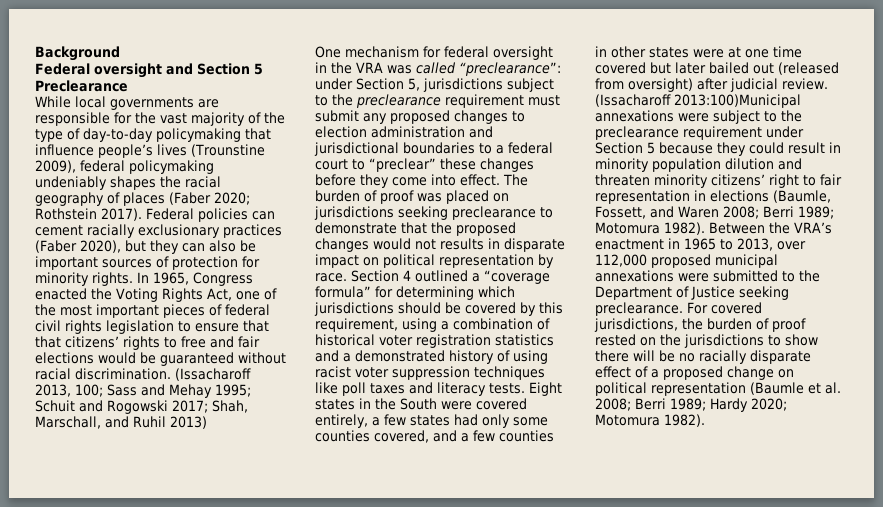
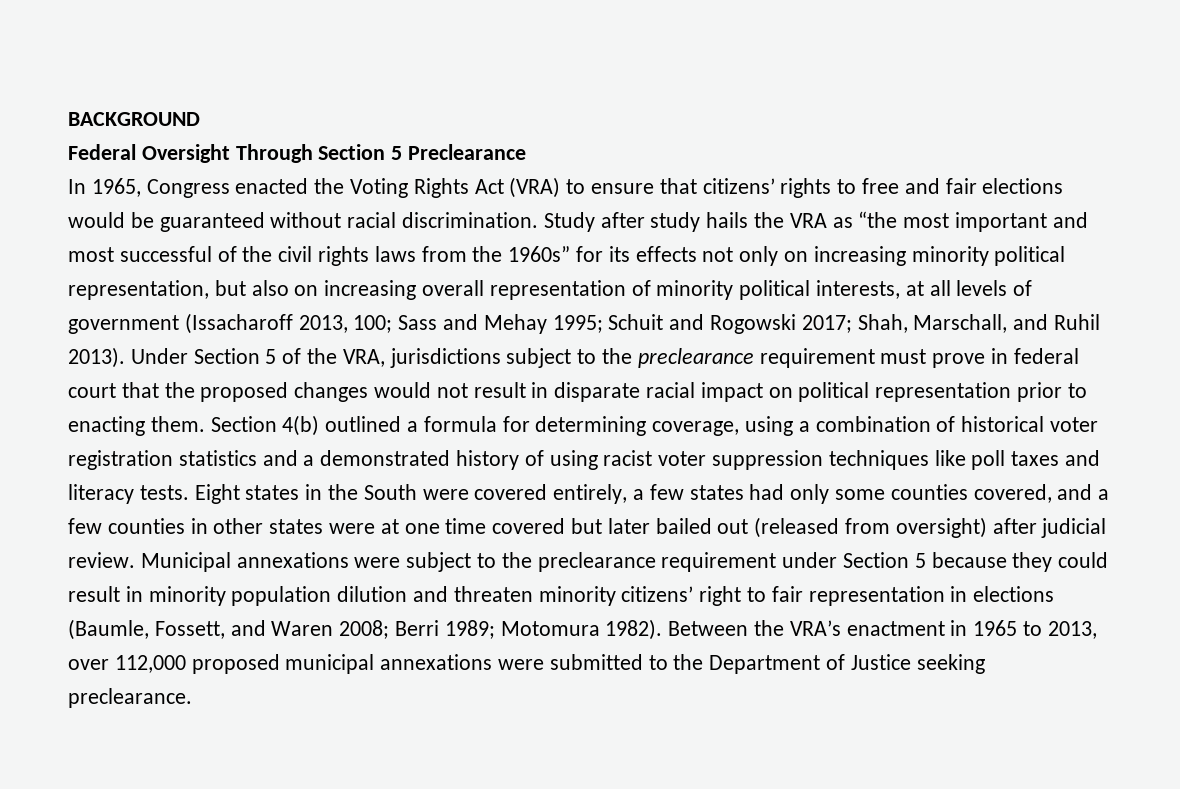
- Background
- Federal oversight and Section 5 Preclearance
+ BACKGROUND
+ Federal Oversight Through Section 5 Preclearance
- While local governments are responsible for the vast majority of the type of day-to-day policymaking that influence people’s lives (Trounstine 2009), federal policymaking undeniably shapes the racial geography of places (Faber 2020; Rothstein 2017). Federal policies can cement racially exclusionary practices (Faber 2020), but they can also be important sources of protection for minority rights. In 1965, Congress enacted the Voting Rights Act, one of the most important pieces of federal civil rights legislation to ensure that that citizens’ rights to free and fair elections would be guaranteed without racial discrimination.
+ In 1965, Congress enacted the Voting Rights Act (VRA) to ensure that citizens’ rights to free and fair elections would be guaranteed without racial discrimination.
- (Issacharoff 2013, 100; Sass and Mehay 1995; Schuit and Rogowski 2017; Shah, Marschall, and Ruhil 2013)
- One mechanism for federal oversight in the VRA was called “preclearance”: under Section 5, jurisdictions subject to the preclearance requirement must submit any proposed changes to election administration and jurisdictional boundaries to a federal court to “preclear” these changes before they come into effect. The burden of proof was placed on jurisdictions seeking preclearance to demonstrate that the proposed changes would not results in disparate impact on political representation by race. Section 4 outlined a “coverage formula” for determining which jurisdictions should be covered by this requirement, using a combination of historical voter registration statistics and a demonstrated history of using racist voter suppression techniques like poll taxes and literacy tests.
+ Study after study hails the VRA as “the most important and most successful of the civil rights laws from the 1960s” for its effects not only on increasing minority political representation, but also on increasing overall representation of minority political interests, at all levels of government (Issacharoff 2013, 100; Sass and Mehay 1995; Schuit and Rogowski 2017; Shah, Marschall, and Ruhil 2013). Under Section 5 of the VRA, jurisdictions subject to the preclearance requirement must prove in federal court that the proposed changes would not result in disparate racial impact on political representation prior to enacting them. Section 4(b) outlined a formula for determining coverage, using a combination of historical voter registration statistics and a demonstrated history of using racist voter suppression techniques like poll taxes and literacy tests.
- (Issacharoff 2013:100)Municipal annexations were subject to the preclearance requirement under Section 5 because they could result in minority population dilution and threaten minority citizens’ right to fair representation in elections (Baumle, Fossett, and Waren 2008; Berri 1989; Motomura 1982).
+ Municipal annexations were subject to the preclearance requirement under Section 5 because they could result in minority population dilution and threaten minority citizens’ right to fair representation in elections (Baumle, Fossett, and Waren 2008; Berri 1989; Motomura 1982).
- For covered jurisdictions, the burden of proof rested on the jurisdictions to show there will be no racially disparate effect of a proposed change on political representation (Baumle et al. 2008; Berri 1989; Hardy 2020; Motomura 1982).

